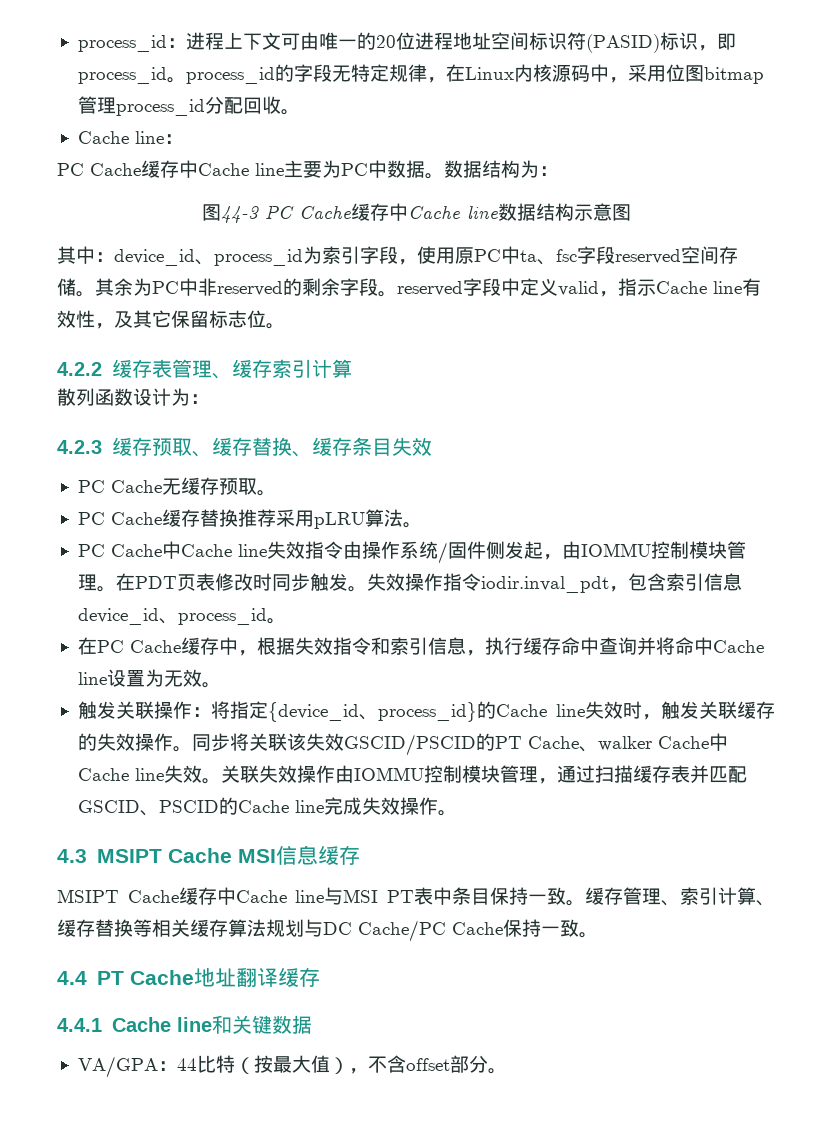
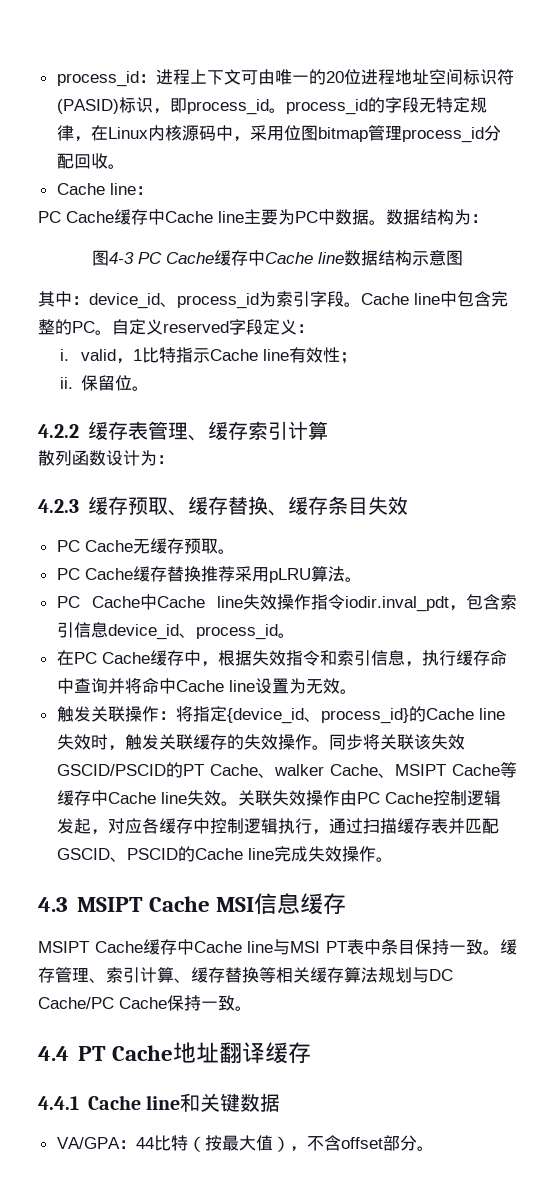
- 图44-3 PC Cache缓存中Cache line数据结构示意图
+ 图4-3 PC Cache缓存中Cache line数据结构示意图
- 其中：device_id、process_id为索引字段，使用原PC中ta、fsc字段reserved空间存储。其余为PC中非reserved的剩余字段。reserved字段中定义valid，指示Cache line有效性，及其它保留标志位。
+ 其中：device_id、process_id为索引字段。Cache line中包含完整的PC。自定义reserved字段定义：
+ i. valid，1比特指示Cache line有效性；
+ ii.保留位。
- PC Cache中Cache line失效指令由操作系统/固件侧发起，由IOMMU控制模块管理。在PDT页表修改时同步触发。失效操作指令iodir.inval_pdt，包含索引信息device_id、process_id。
+ PC Cache中Cache line失效操作指令iodir.inval_pdt，包含索引信息device_id、process_id。
- 同步将关联该失效GSCID/PSCID的PT Cache、walker Cache中Cache line失效。
+ 同步将关联该失效GSCID/PSCID的PT Cache、walker Cache、MSIPT Cache等缓存中Cache line失效。
- 关联失效操作由IOMMU控制模块管理，通过扫描缓存表并匹配GSCID、PSCID的Cache line完成失效操作。
+ 关联失效操作由PC Cache控制逻辑发起，对应各缓存中控制逻辑执行，通过扫描缓存表并匹配GSCID、PSCID的Cache line完成失效操作。

